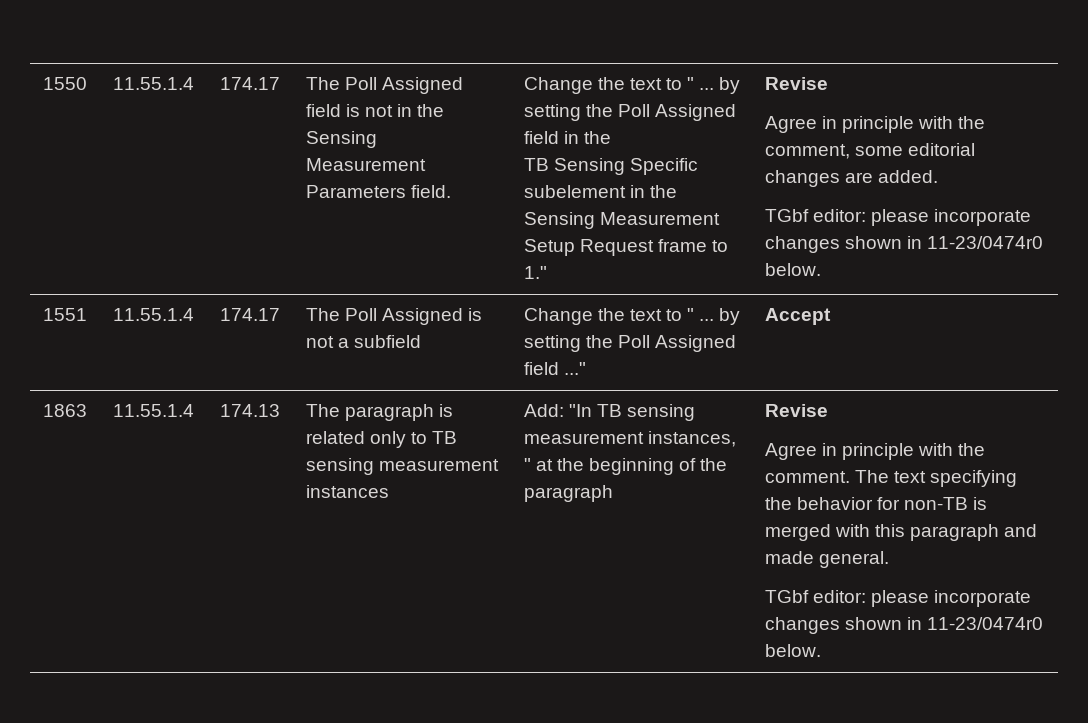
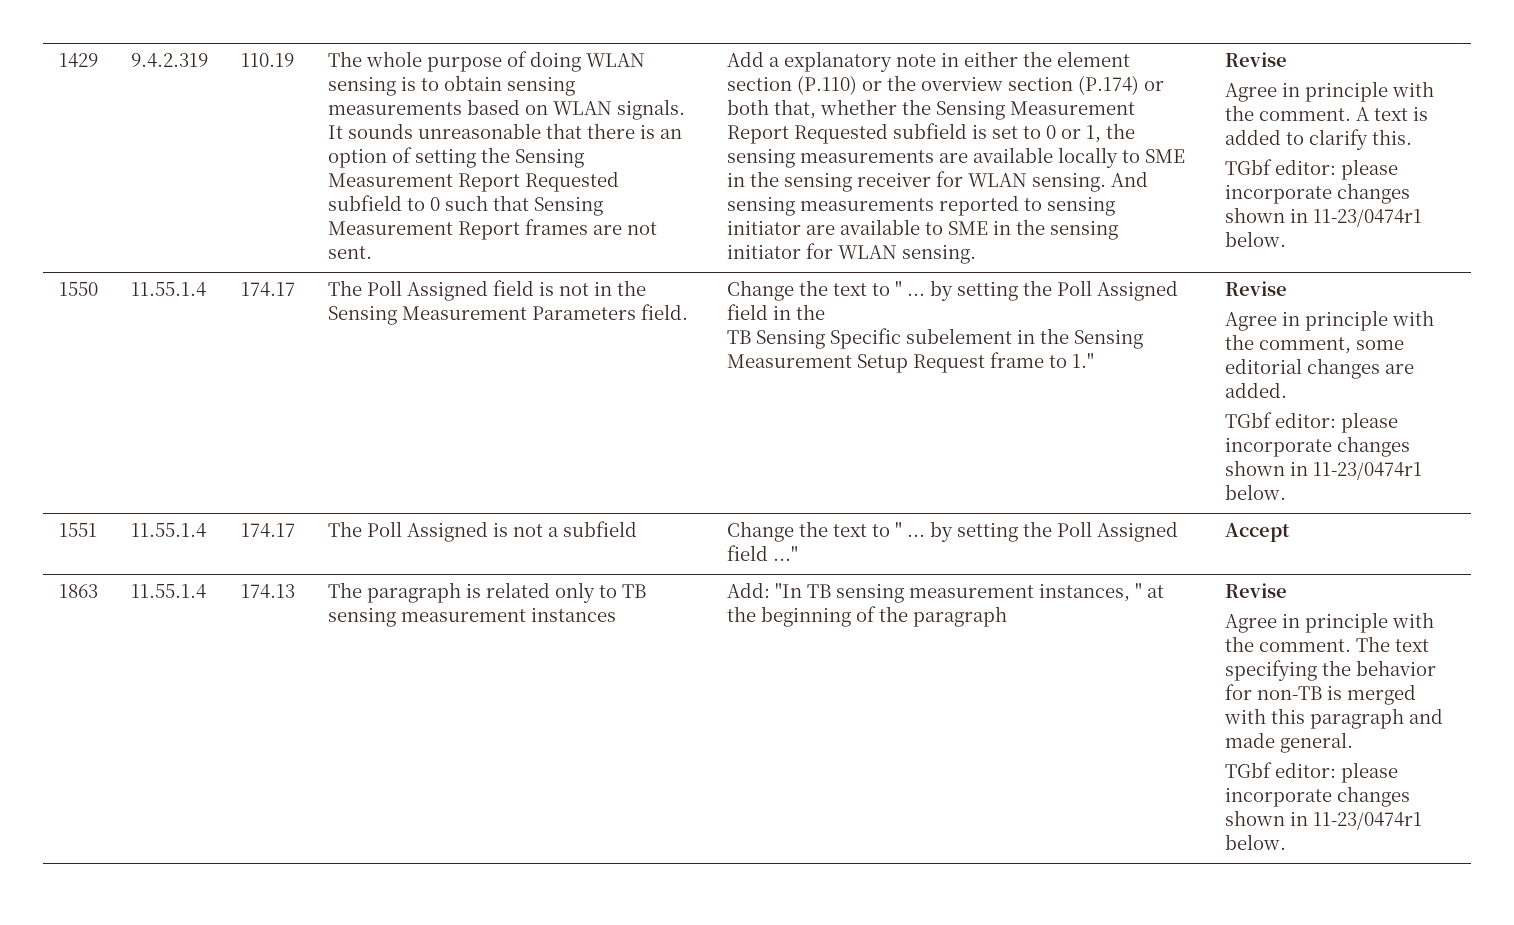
+ 1429 | 9.4.2.319 | 110.19 | The whole purpose of doing WLAN sensing is to obtain sensing measurements based on WLAN signals. It sounds unreasonable that there is an option of setting the Sensing Measurement Report Requested subfield to 0 such that Sensing Measurement Report frames are not sent. | Add a explanatory note in either the element section (P.110) or the overview section (P.174) or both that, whether the Sensing Measurement Report Requested subfield is set to 0 or 1, the sensing measurements are available locally to SME in the sensing receiver for WLAN sensing. And sensing measurements reported to sensing initiator are available to SME in the sensing initiator for WLAN sensing. | Revise
+ Agree in principle with the comment. A text is added to clarify this.
+ TGbf editor: please incorporate changes shown in 11-23/0474r1 below.
  Agree in principle with the comment, some editorial changes are added.
- TGbf editor: please incorporate changes shown in 11-23/0474r0 below.
+ TGbf editor: please incorporate changes shown in 11-23/0474r1 below.
  The text specifying the behavior for non-TB is merged with this paragraph and made general.
- TGbf editor: please incorporate changes shown in 11-23/0474r0 below.
+ TGbf editor: please incorporate changes shown in 11-23/0474r1 below.

